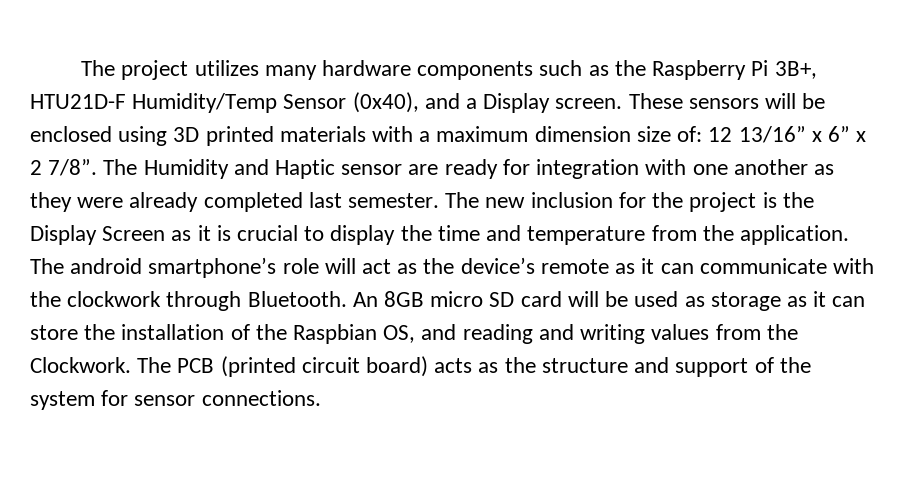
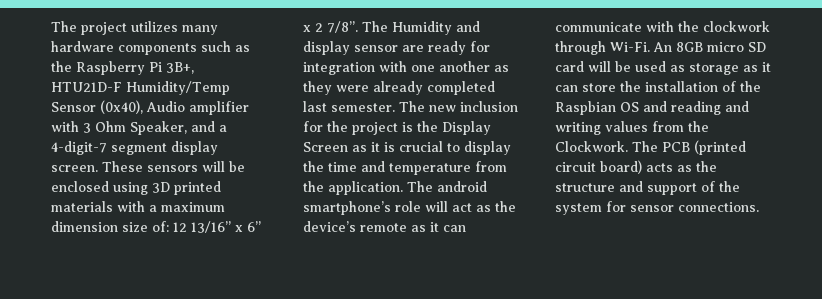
- The project utilizes many hardware components such as the Raspberry Pi 3B+, HTU21D-F Humidity/Temp Sensor (0x40), and a Display screen.
+ The project utilizes many hardware components such as the Raspberry Pi 3B+, HTU21D-F Humidity/Temp Sensor (0x40), Audio amplifier with 3 Ohm Speaker, and a 4-digit-7 segment display screen.
- The Humidity and Haptic sensor are ready for integration with one another as they were already completed last semester.
+ The Humidity and display sensor are ready for integration with one another as they were already completed last semester.
- The android smartphone’s role will act as the device’s remote as it can communicate with the clockwork through Bluetooth.
+ The android smartphone’s role will act as the device’s remote as it can communicate with the clockwork through Wi-Fi.
- An 8GB micro SD card will be used as storage as it can store the installation of the Raspbian OS, and reading and writing values from the Clockwork.
+ An 8GB micro SD card will be used as storage as it can store the installation of the Raspbian OS and reading and writing values from the Clockwork.

